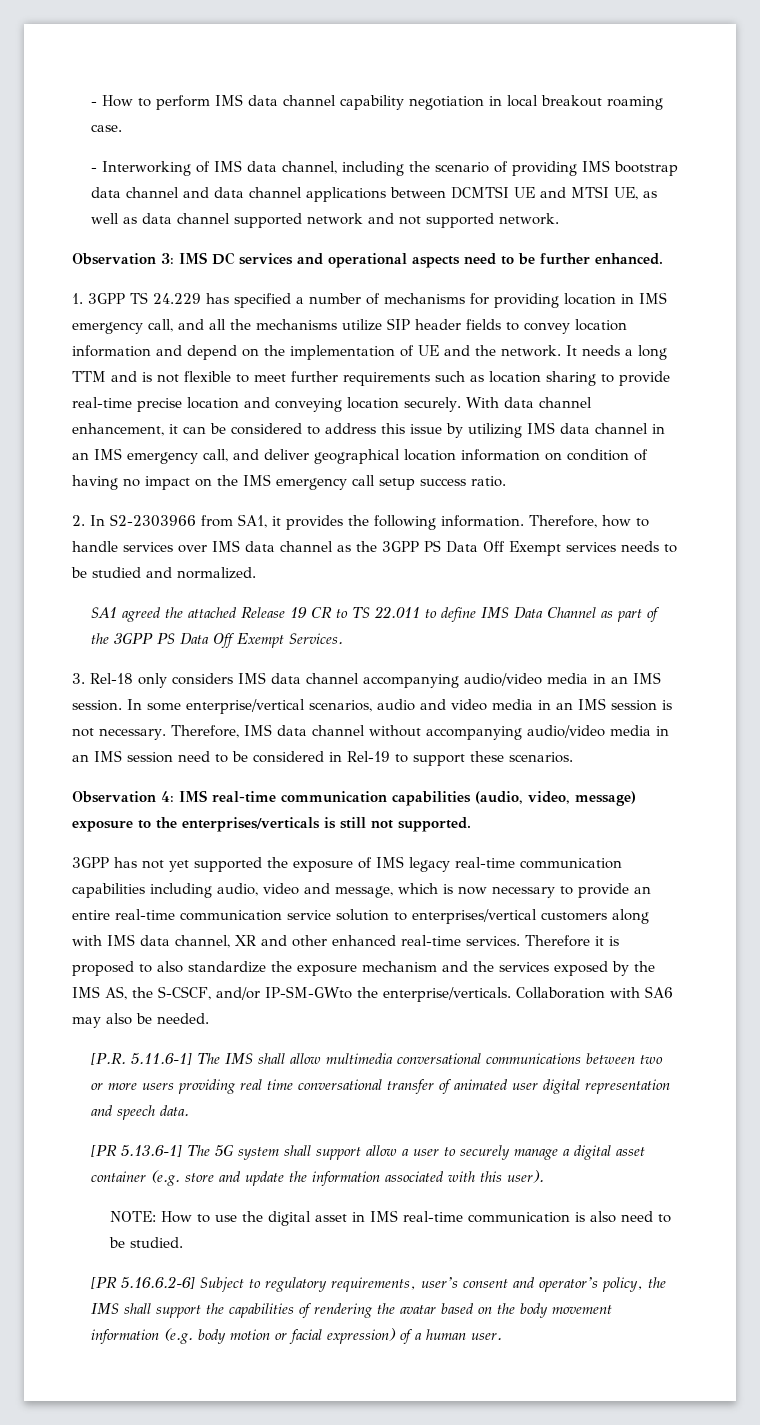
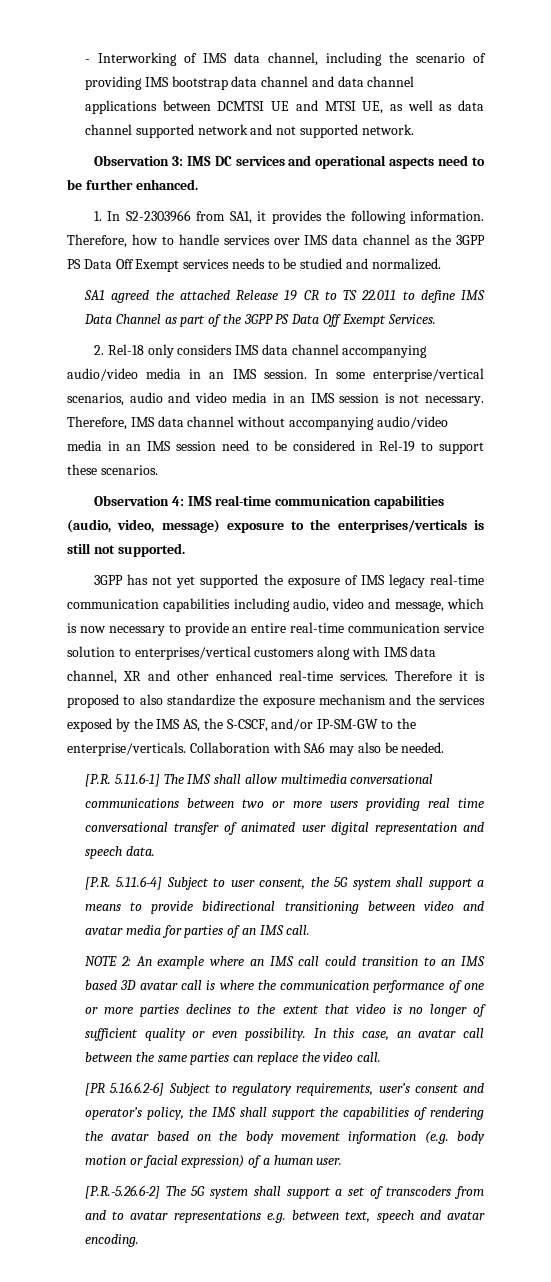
- - How to perform IMS data channel capability negotiation in local breakout roaming case.
- 1. 3GPP TS 24.229 has specified a number of mechanisms for providing location in IMS emergency call, and all the mechanisms utilize SIP header fields to convey location information and depend on the implementation of UE and the network. It needs a long TTM and is not flexible to meet further requirements such as location sharing to provide real-time precise location and conveying location securely. With data channel enhancement, it can be considered to address this issue by utilizing IMS data channel in an IMS emergency call, and deliver geographical location information on condition of having no impact on the IMS emergency call setup success ratio.
- 2. In S2-2303966 from SA1, it provides the following information.
+ 1. In S2-2303966 from SA1, it provides the following information.
- 3. Rel-18 only considers IMS data channel accompanying audio/video media in an IMS session.
+ 2. Rel-18 only considers IMS data channel accompanying audio/video media in an IMS session.
- Therefore it is proposed to also standardize the exposure mechanism and the services exposed by the IMS AS, the S-CSCF, and/or IP-SM-GWto the enterprise/verticals.
+ Therefore it is proposed to also standardize the exposure mechanism and the services exposed by the IMS AS, the S-CSCF, and/or IP-SM-GW to the enterprise/verticals.
- [PR 5.13.6-1] The 5G system shall support allow a user to securely manage a digital asset container (e.g. store and update the information associated with this user).
- NOTE: How to use the digital asset in IMS real-time communication is also need to be studied.
+ [P.R. 5.11.6-4] Subject to user consent, the 5G system shall support a means to provide bidirectional transitioning between video and avatar media for parties of an IMS call.
+ NOTE 2: An example where an IMS call could transition to an IMS based 3D avatar call is where the communication performance of one or more parties declines to the extent that video is no longer of sufficient quality or even possibility. In this case, an avatar call between the same parties can replace the video call.
+ [P.R.-5.26.6-2] The 5G system shall support a set of transcoders from and to avatar representations e.g. between text, speech and avatar encoding.

